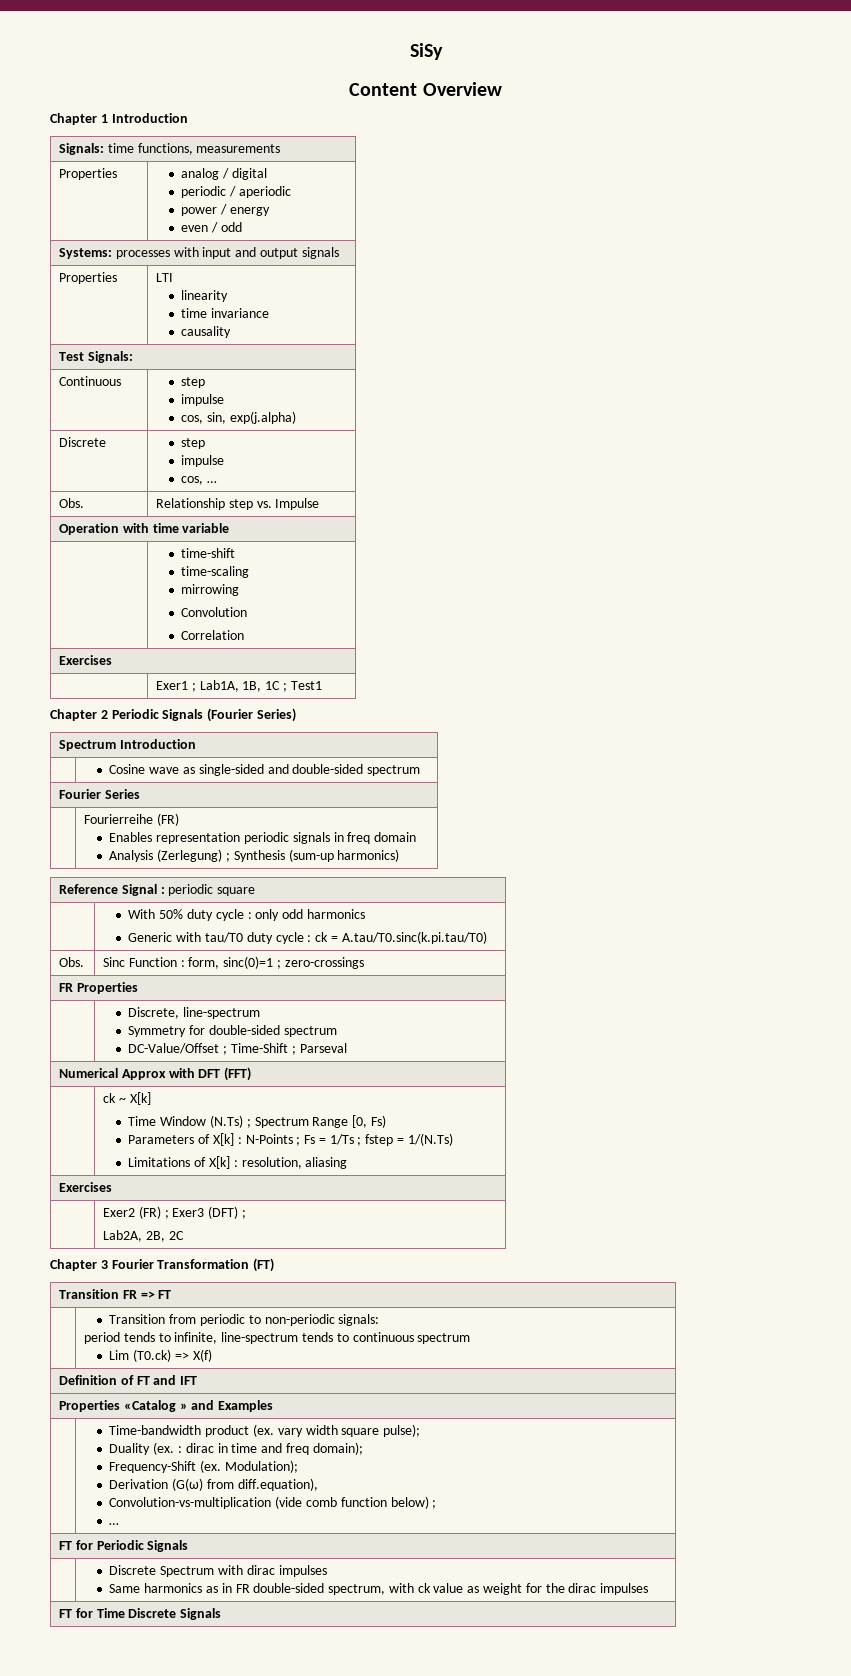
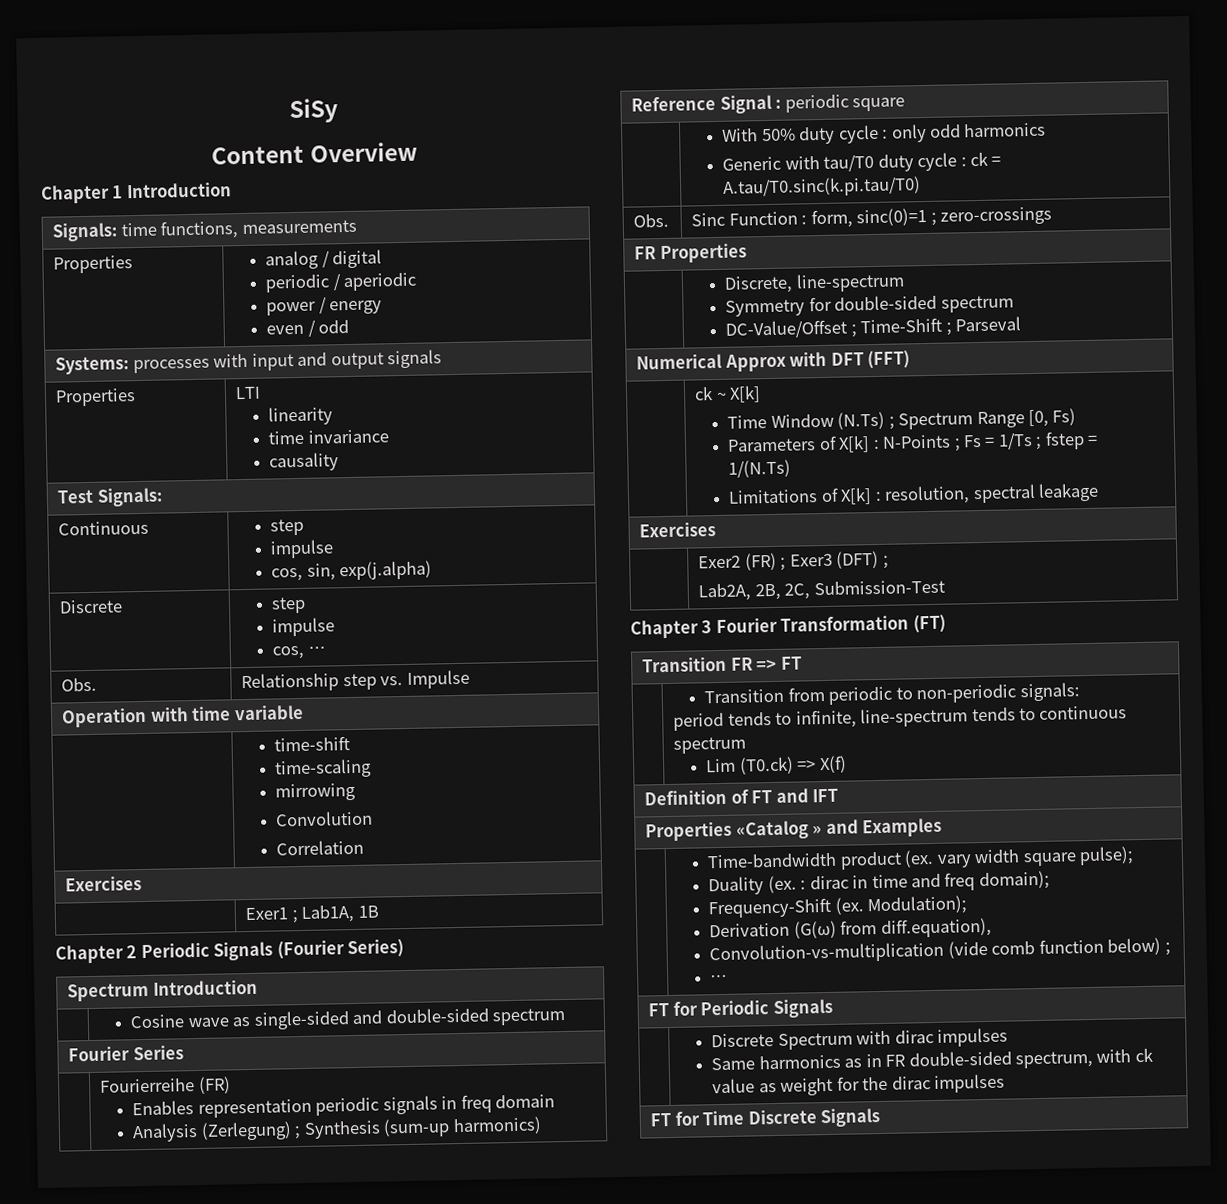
- | Exer1 ; Lab1A, 1B, 1C ; Test1
+ | Exer1 ; Lab1A, 1B
  | ck ~ X[k]
  Time Window (N.Ts) ; Spectrum Range [0, Fs)
  Parameters of X[k] : N-Points ; Fs = 1/Ts ; fstep = 1/(N.Ts)
- Limitations of X[k] : resolution, aliasing
+ Limitations of X[k] : resolution, spectral leakage
  | Exer2 (FR) ; Exer3 (DFT) ;
- Lab2A, 2B, 2C
+ Lab2A, 2B, 2C, Submission-Test

